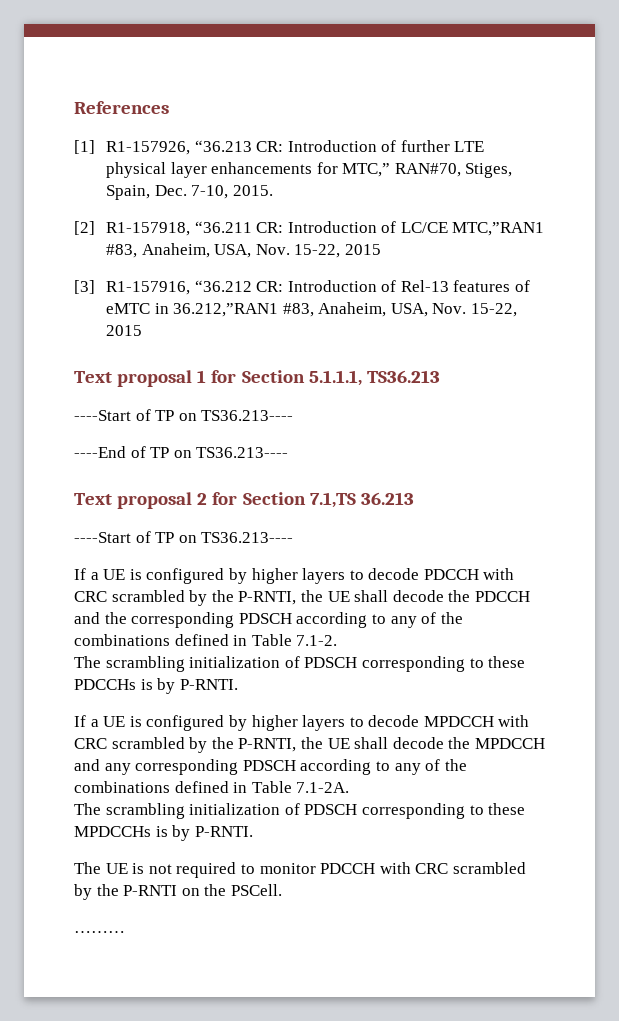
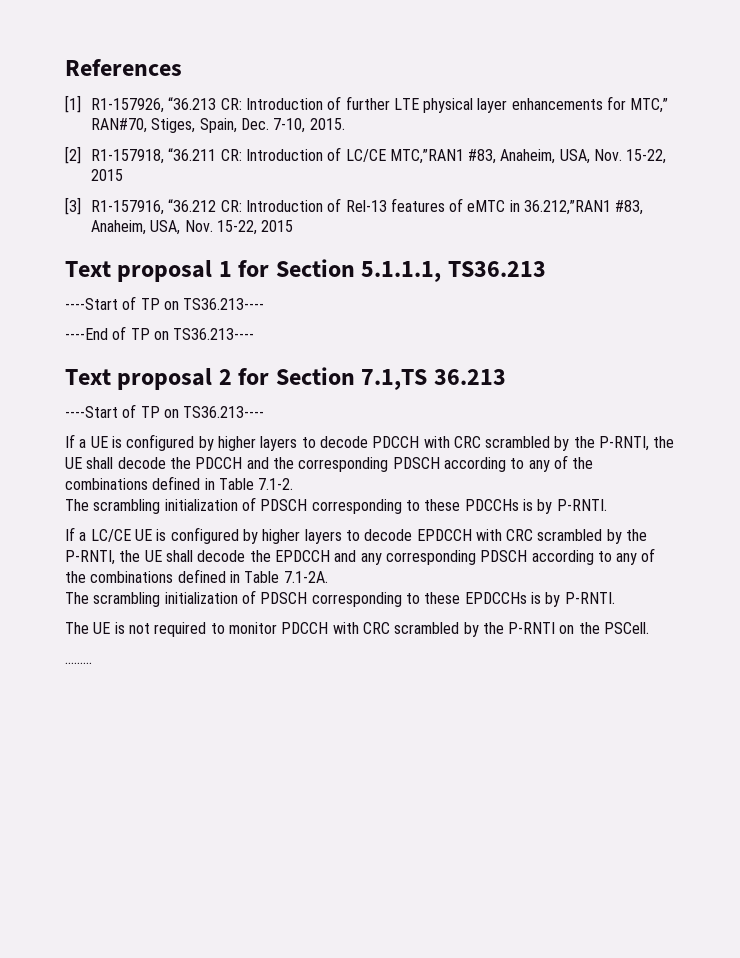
- If a UE is configured by higher layers to decode MPDCCH with CRC scrambled by the P-RNTI, the UE shall decode the MPDCCH and any corresponding PDSCH according to any of the combinations defined in Table 7.1-2A.
+ If a LC/CE UE is configured by higher layers to decode EPDCCH with CRC scrambled by the P-RNTI, the UE shall decode the EPDCCH and any corresponding PDSCH according to any of the combinations defined in Table 7.1-2A.
- The scrambling initialization of PDSCH corresponding to these MPDCCHs is by P-RNTI.
+ The scrambling initialization of PDSCH corresponding to these EPDCCHs is by P-RNTI.

